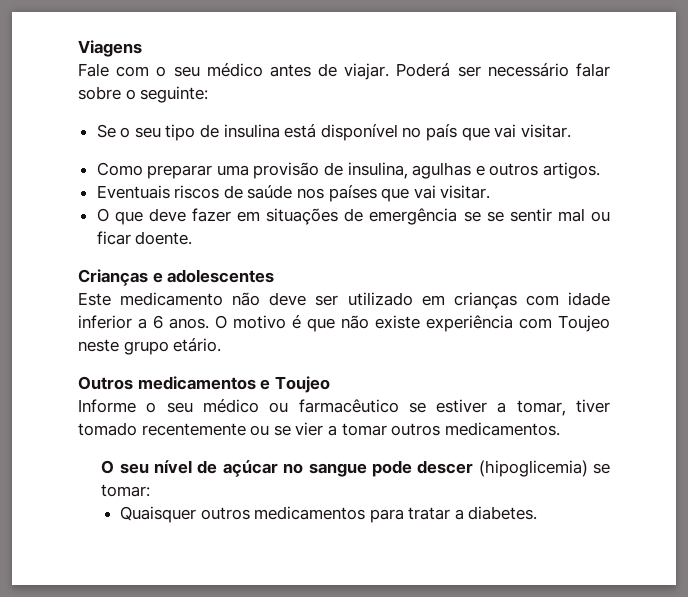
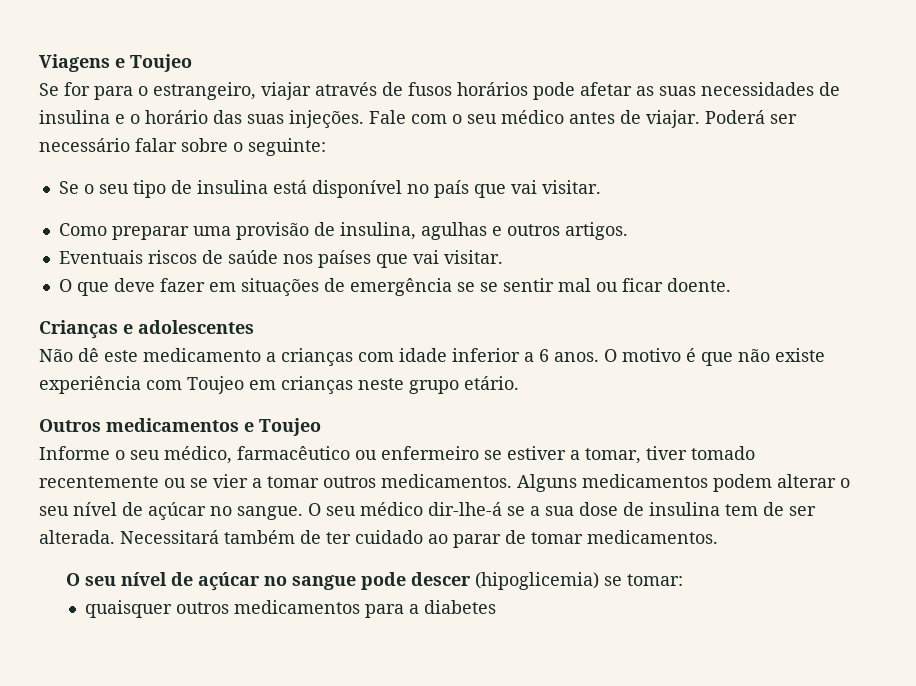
- Viagens
- Fale com o seu médico antes de viajar.
+ Viagens e Toujeo
+ Se for para o estrangeiro, viajar através de fusos horários pode afetar as suas necessidades de insulina e o horário das suas injeções. Fale com o seu médico antes de viajar.
- Este medicamento não deve ser utilizado em crianças com idade inferior a 6 anos.
+ Não dê este medicamento a crianças com idade inferior a 6 anos.
- O motivo é que não existe experiência com Toujeo neste grupo etário.
+ O motivo é que não existe experiência com Toujeo em crianças neste grupo etário.
- Informe o seu médico ou farmacêutico se estiver a tomar, tiver tomado recentemente ou se vier a tomar outros medicamentos.
+ Informe o seu médico, farmacêutico ou enfermeiro se estiver a tomar, tiver tomado recentemente ou se vier a tomar outros medicamentos. Alguns medicamentos podem alterar o seu nível de açúcar no sangue. O seu médico dir-lhe-á se a sua dose de insulina tem de ser alterada. Necessitará também de ter cuidado ao parar de tomar medicamentos.
- Quaisquer outros medicamentos para tratar a diabetes.
+ quaisquer outros medicamentos para a diabetes

